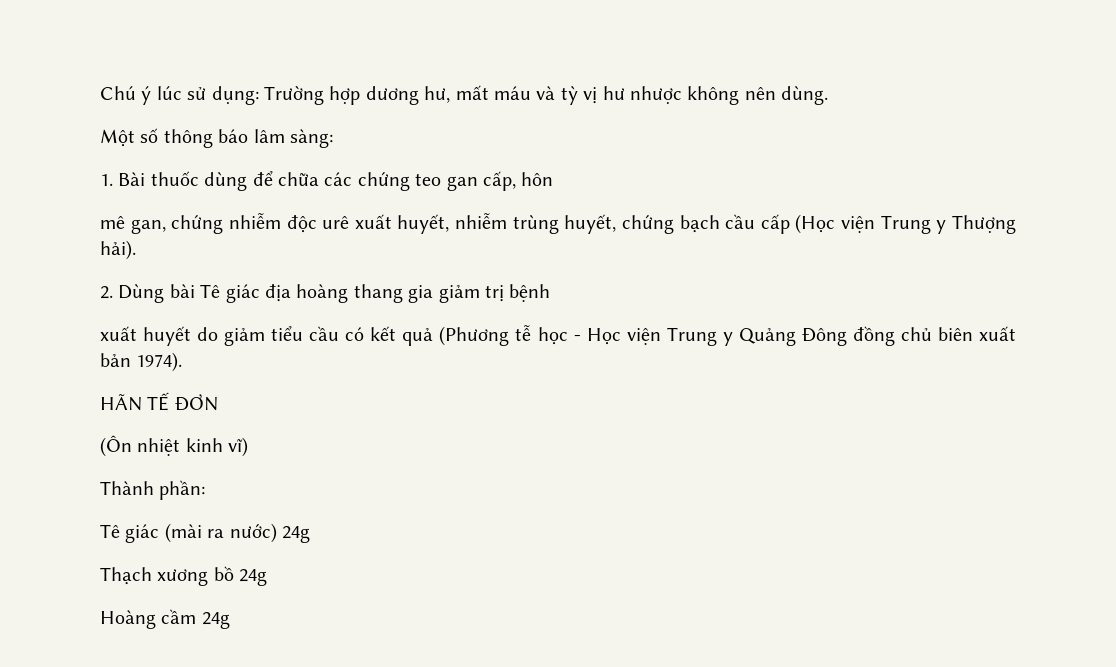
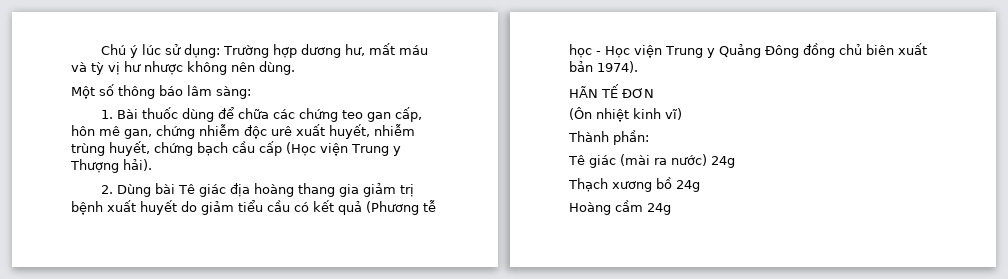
- 1. Bài thuốc dùng để chữa các chứng teo gan cấp, hôn
- mê gan, chứng nhiễm độc urê xuất huyết, nhiễm trùng huyết, chứng bạch cầu cấp (Học viện Trung y Thượng hải).
+ 1. Bài thuốc dùng để chữa các chứng teo gan cấp, hôn mê gan, chứng nhiễm độc urê xuất huyết, nhiễm trùng huyết, chứng bạch cầu cấp (Học viện Trung y Thượng hải).
- 2. Dùng bài Tê giác địa hoàng thang gia giảm trị bệnh
- xuất huyết do giảm tiểu cầu có kết quả (Phương tễ học - Học viện Trung y Quảng Đông đồng chủ biên xuất bản 1974).
+ 2. Dùng bài Tê giác địa hoàng thang gia giảm trị bệnh xuất huyết do giảm tiểu cầu có kết quả (Phương tễ học - Học viện Trung y Quảng Đông đồng chủ biên xuất bản 1974).

